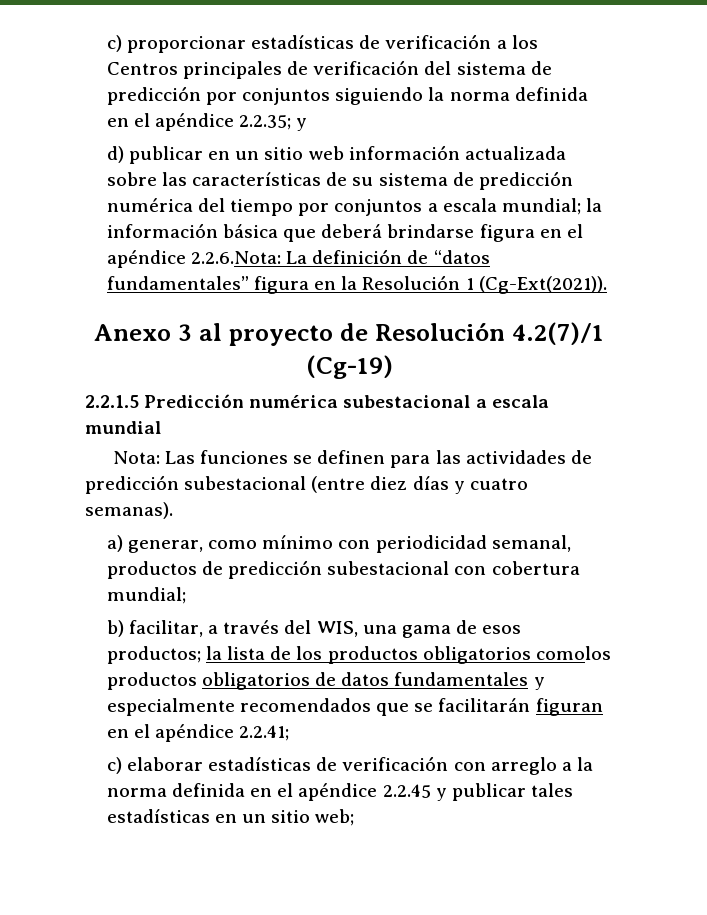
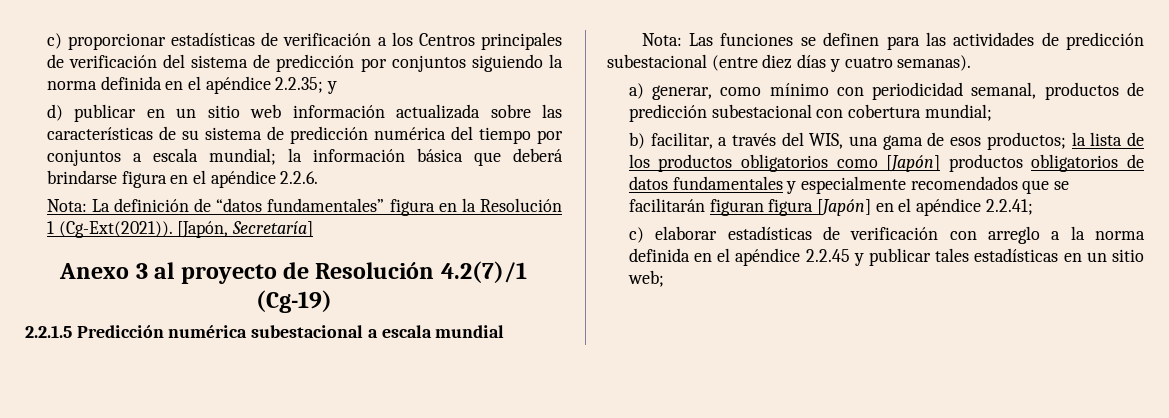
- d) publicar en un sitio web información actualizada sobre las características de su sistema de predicción numérica del tiempo por conjuntos a escala mundial; la información básica que deberá brindarse figura en el apéndice 2.2.6.Nota: La definición de “datos fundamentales” figura en la Resolución 1 (Cg-Ext(2021)).
+ d) publicar en un sitio web información actualizada sobre las características de su sistema de predicción numérica del tiempo por conjuntos a escala mundial; la información básica que deberá brindarse figura en el apéndice 2.2.6.
+ Nota: La definición de “datos fundamentales” figura en la Resolución 1 (Cg-Ext(2021)). [Japón, Secretaría]
- b) facilitar, a través del WIS, una gama de esos productos; la lista de los productos obligatorios comolos productos obligatorios de datos fundamentales y especialmente recomendados que se facilitarán figuran en el apéndice 2.2.41;
+ b) facilitar, a través del WIS, una gama de esos productos; la lista de los productos obligatorios como [Japón] productos obligatorios de datos fundamentales y especialmente recomendados que se facilitarán figuran figura [Japón] en el apéndice 2.2.41;

